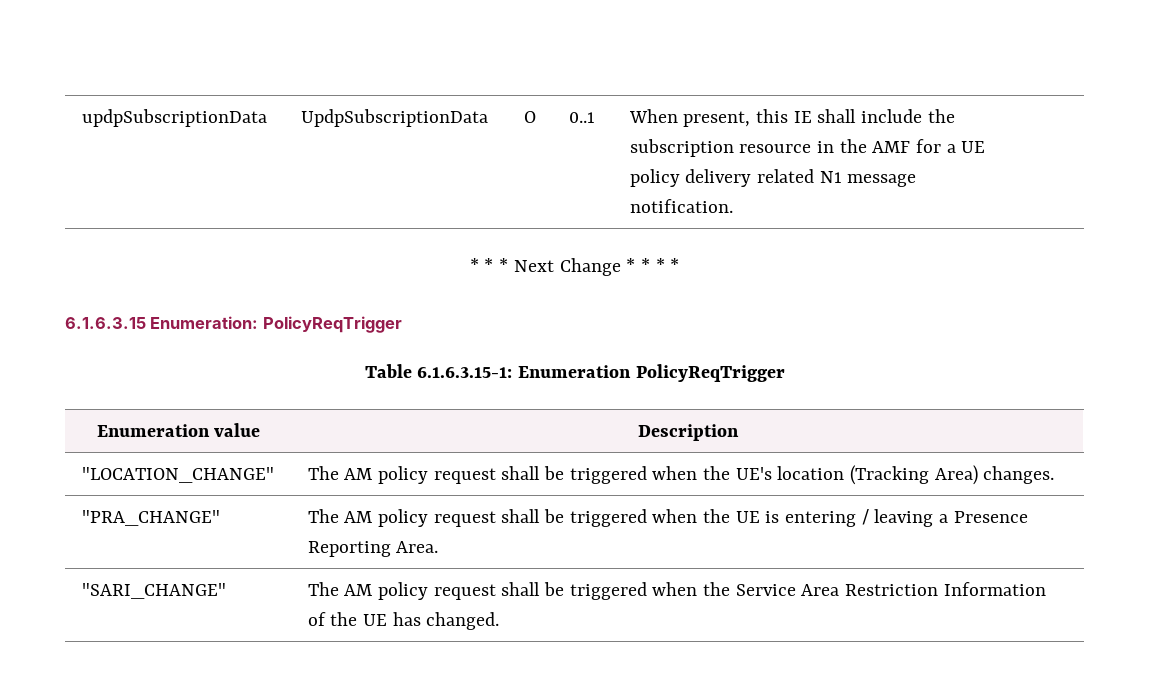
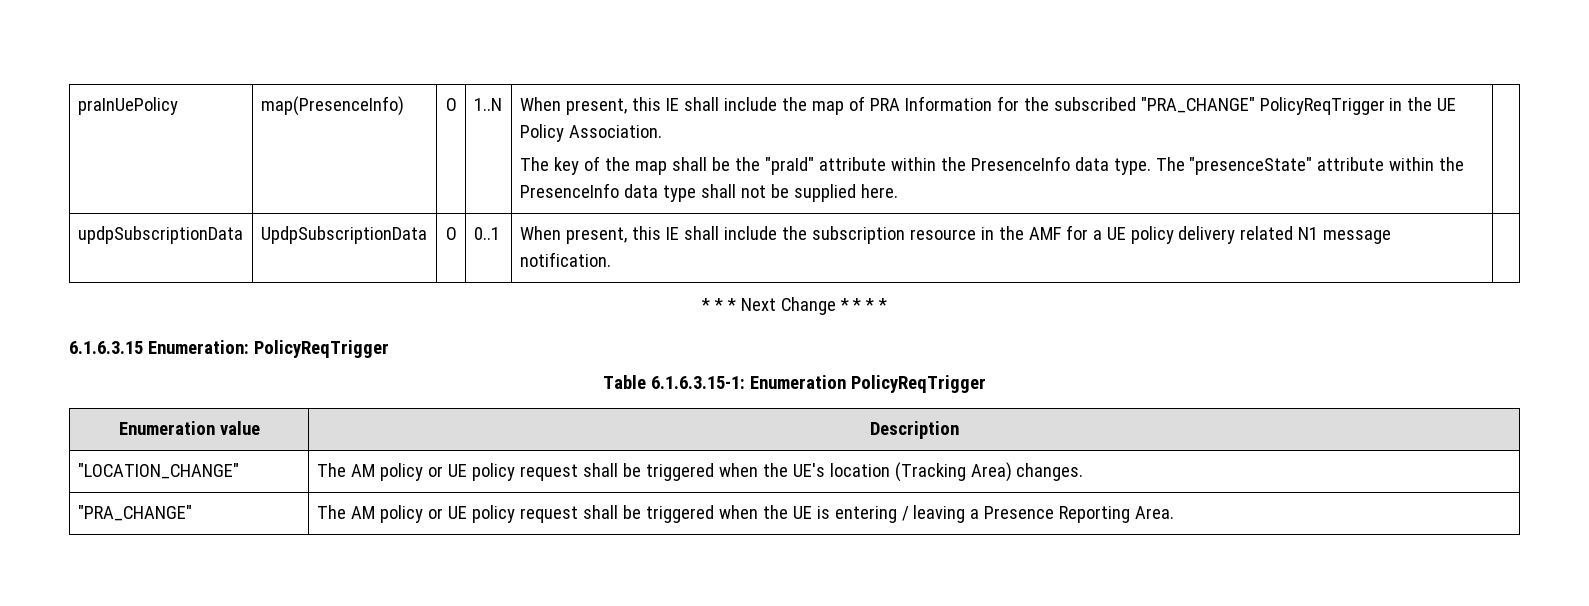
+ praInUePolicy | map(PresenceInfo) | O | 1..N | When present, this IE shall include the map of PRA Information for the subscribed "PRA_CHANGE" PolicyReqTrigger in the UE Policy Association.
+ The key of the map shall be the "praId" attribute within the PresenceInfo data type. The "presenceState" attribute within the PresenceInfo data type shall not be supplied here.
- "LOCATION_CHANGE" | The AM policy request shall be triggered when the UE's location (Tracking Area) changes.
+ "LOCATION_CHANGE" | The AM policy or UE policy request shall be triggered when the UE's location (Tracking Area) changes.
- "PRA_CHANGE" | The AM policy request shall be triggered when the UE is entering / leaving a Presence Reporting Area.
+ "PRA_CHANGE" | The AM policy or UE policy request shall be triggered when the UE is entering / leaving a Presence Reporting Area.
- "SARI_CHANGE" | The AM policy request shall be triggered when the Service Area Restriction Information of the UE has changed.

